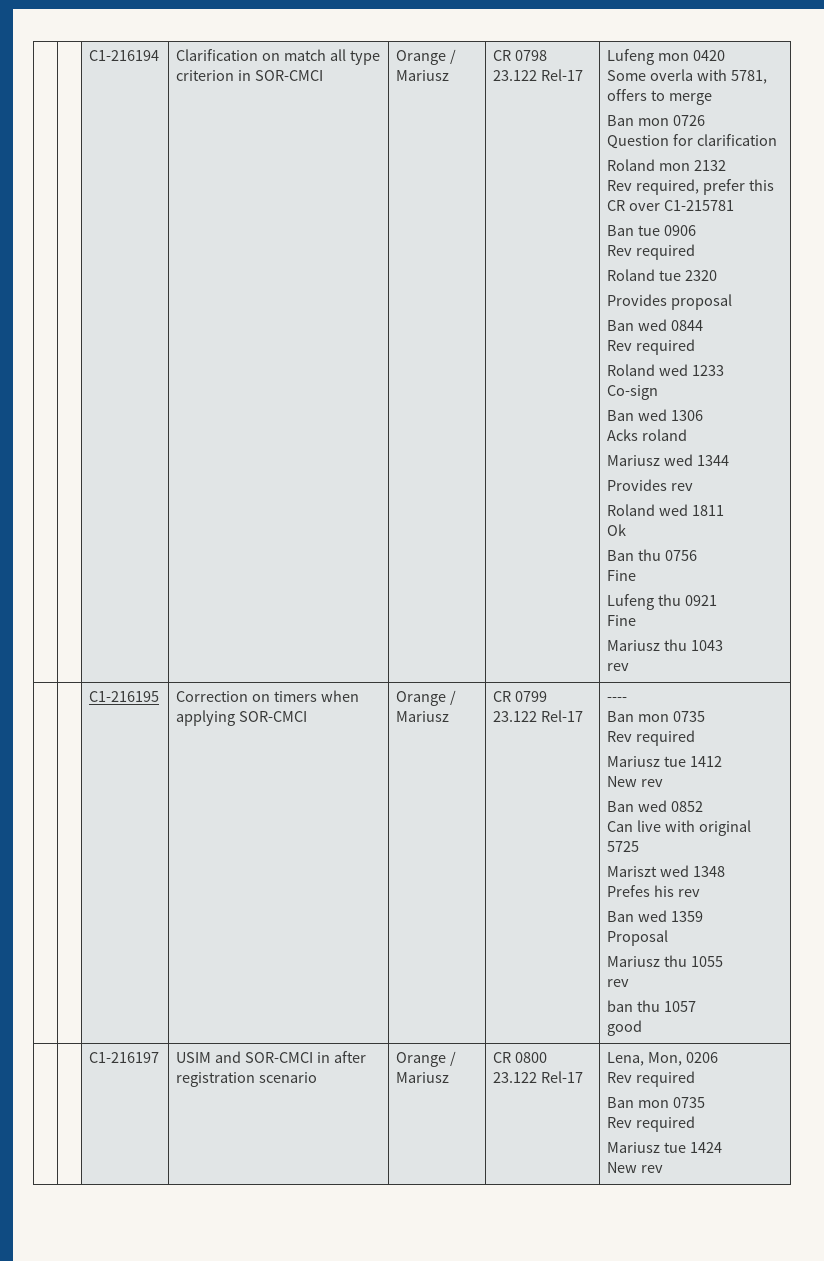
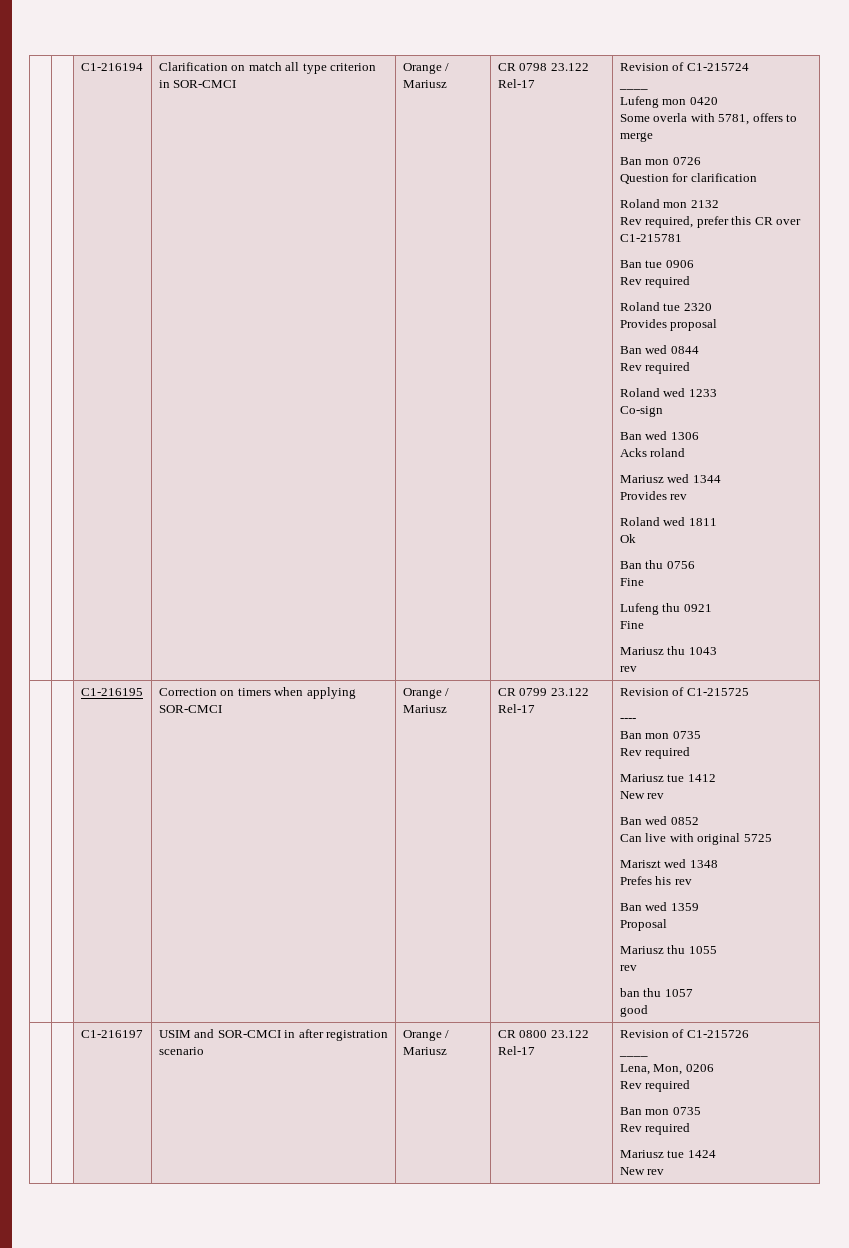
+ Revision of C1-215724
+ ____
+ Revision of C1-215725
- | | C1-216197 | USIM and SOR-CMCI in after registration scenario | Orange / Mariusz | CR 0800 23.122 Rel-17 | Lena, Mon, 0206
+ | | C1-216197 | USIM and SOR-CMCI in after registration scenario | Orange / Mariusz | CR 0800 23.122 Rel-17 | Revision of C1-215726
+ ____
+ Lena, Mon, 0206

